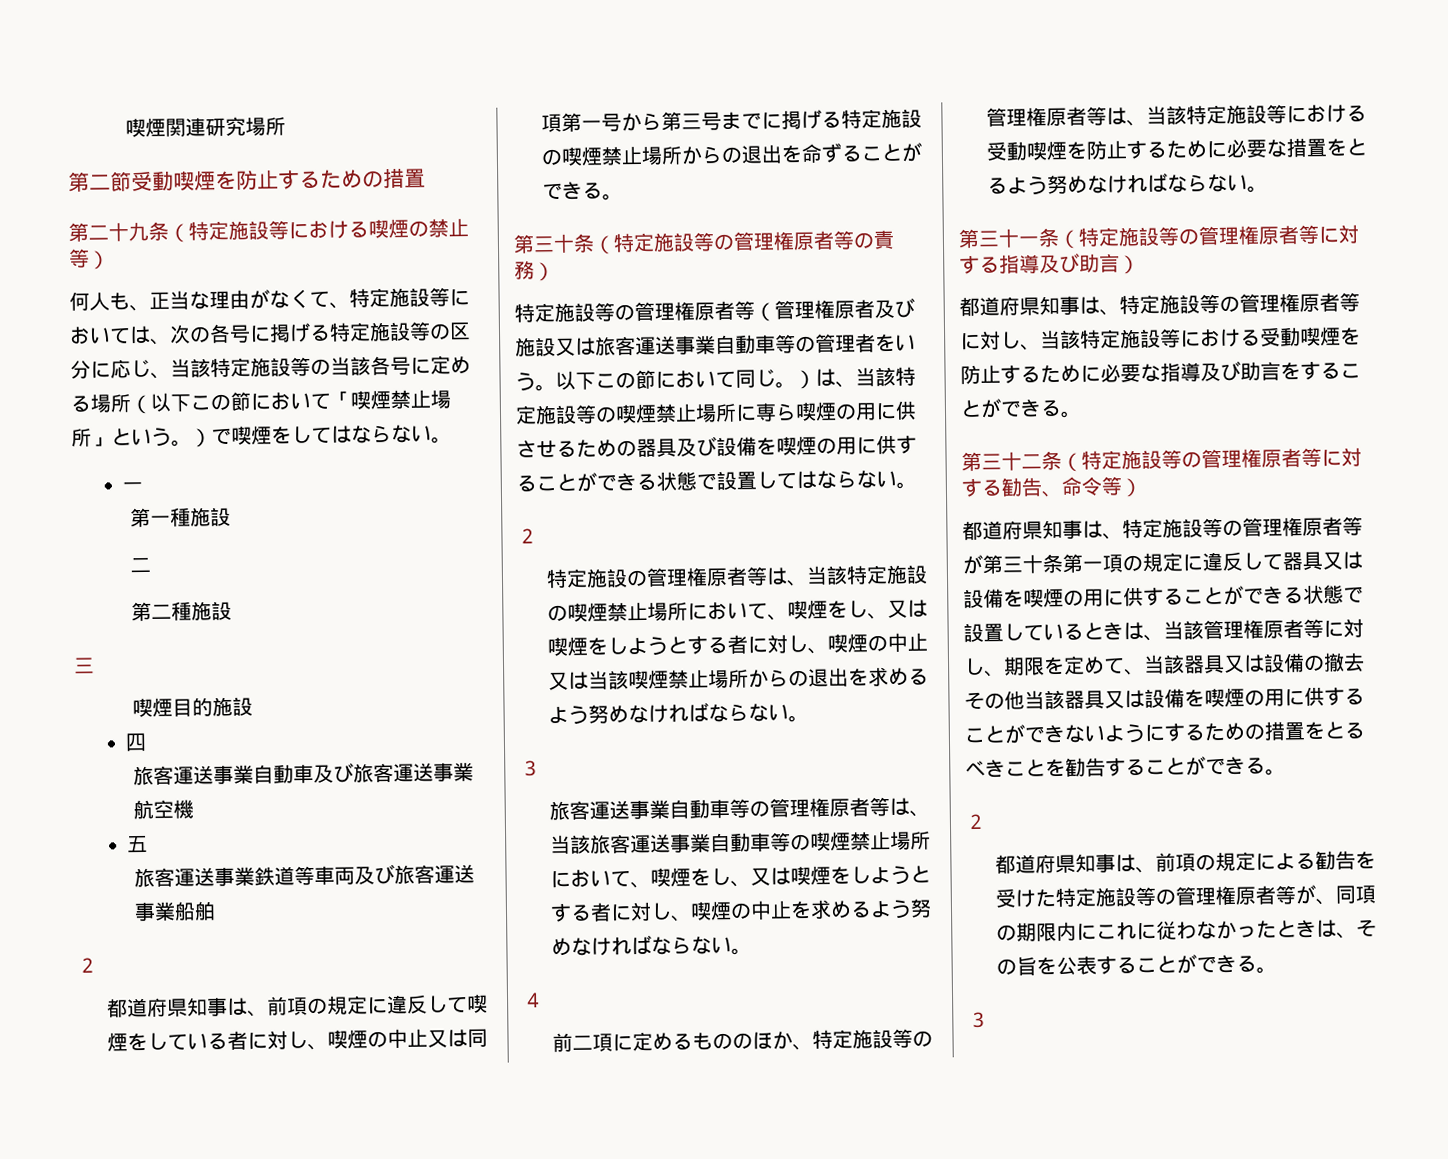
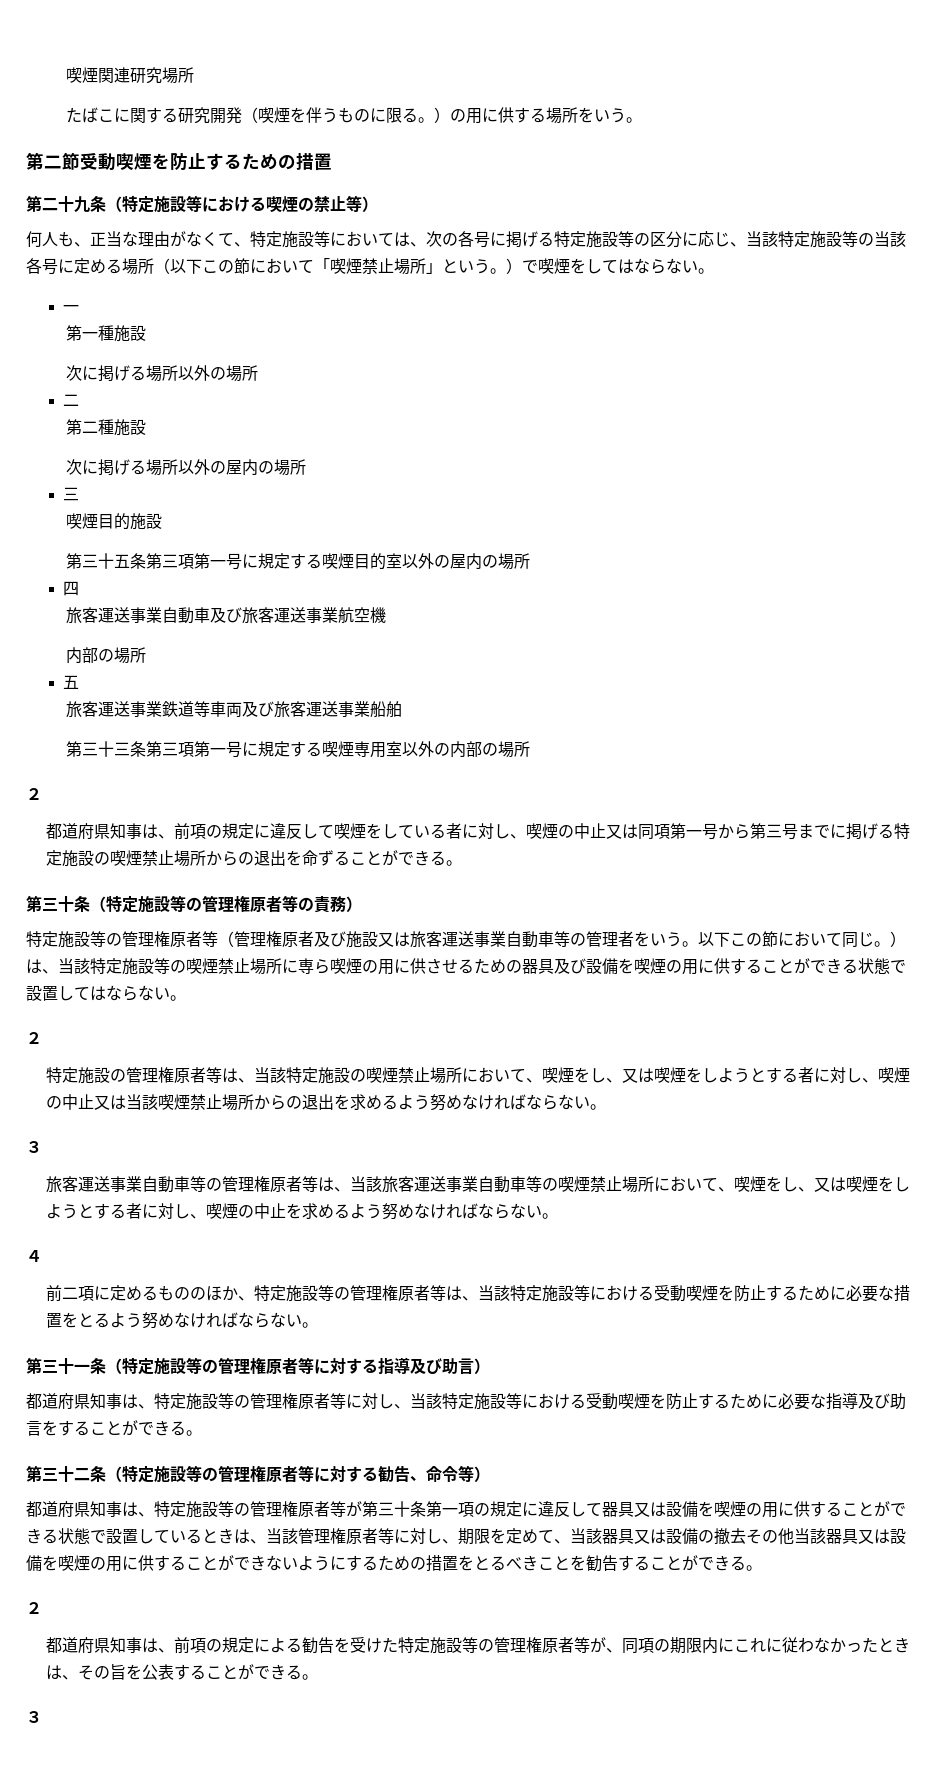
+ たばこに関する研究開発（喫煙を伴うものに限る。）の用に供する場所をいう。
  第一種施設
+ 次に掲げる場所以外の場所
  二
  第二種施設
+ 次に掲げる場所以外の屋内の場所
  三
  喫煙目的施設
+ 第三十五条第三項第一号に規定する喫煙目的室以外の屋内の場所
  旅客運送事業自動車及び旅客運送事業航空機
+ 内部の場所
+ 第三十三条第三項第一号に規定する喫煙専用室以外の内部の場所

